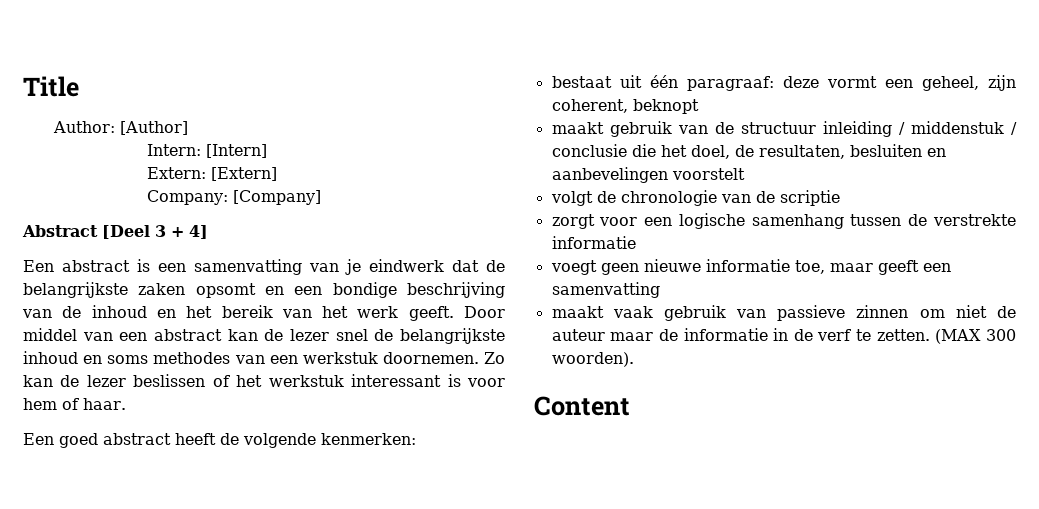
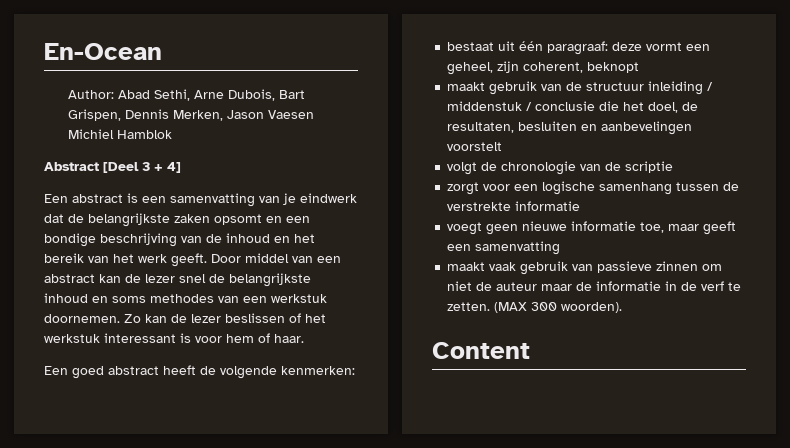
- Title
+ En-Ocean
- Author: [Author]
- Intern: [Intern]
- Extern: [Extern]
- Company: [Company]
+ Author: Abad Sethi, Arne Dubois, Bart Grispen, Dennis Merken, Jason Vaesen Michiel Hamblok

